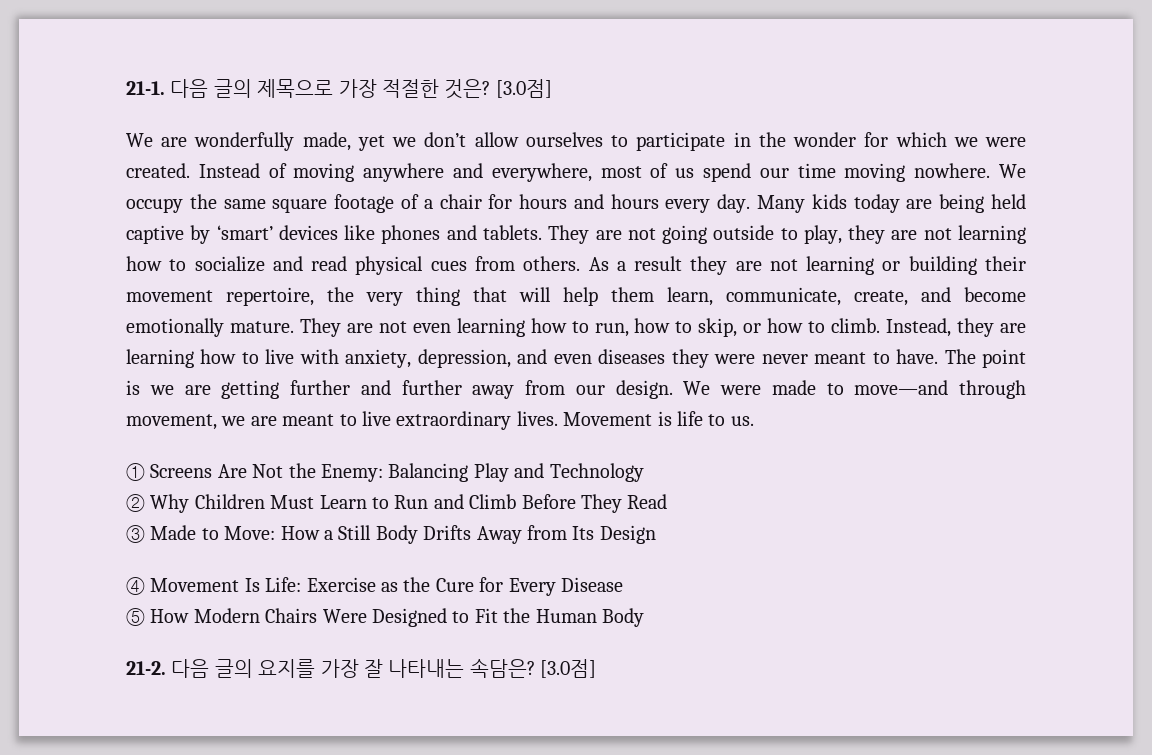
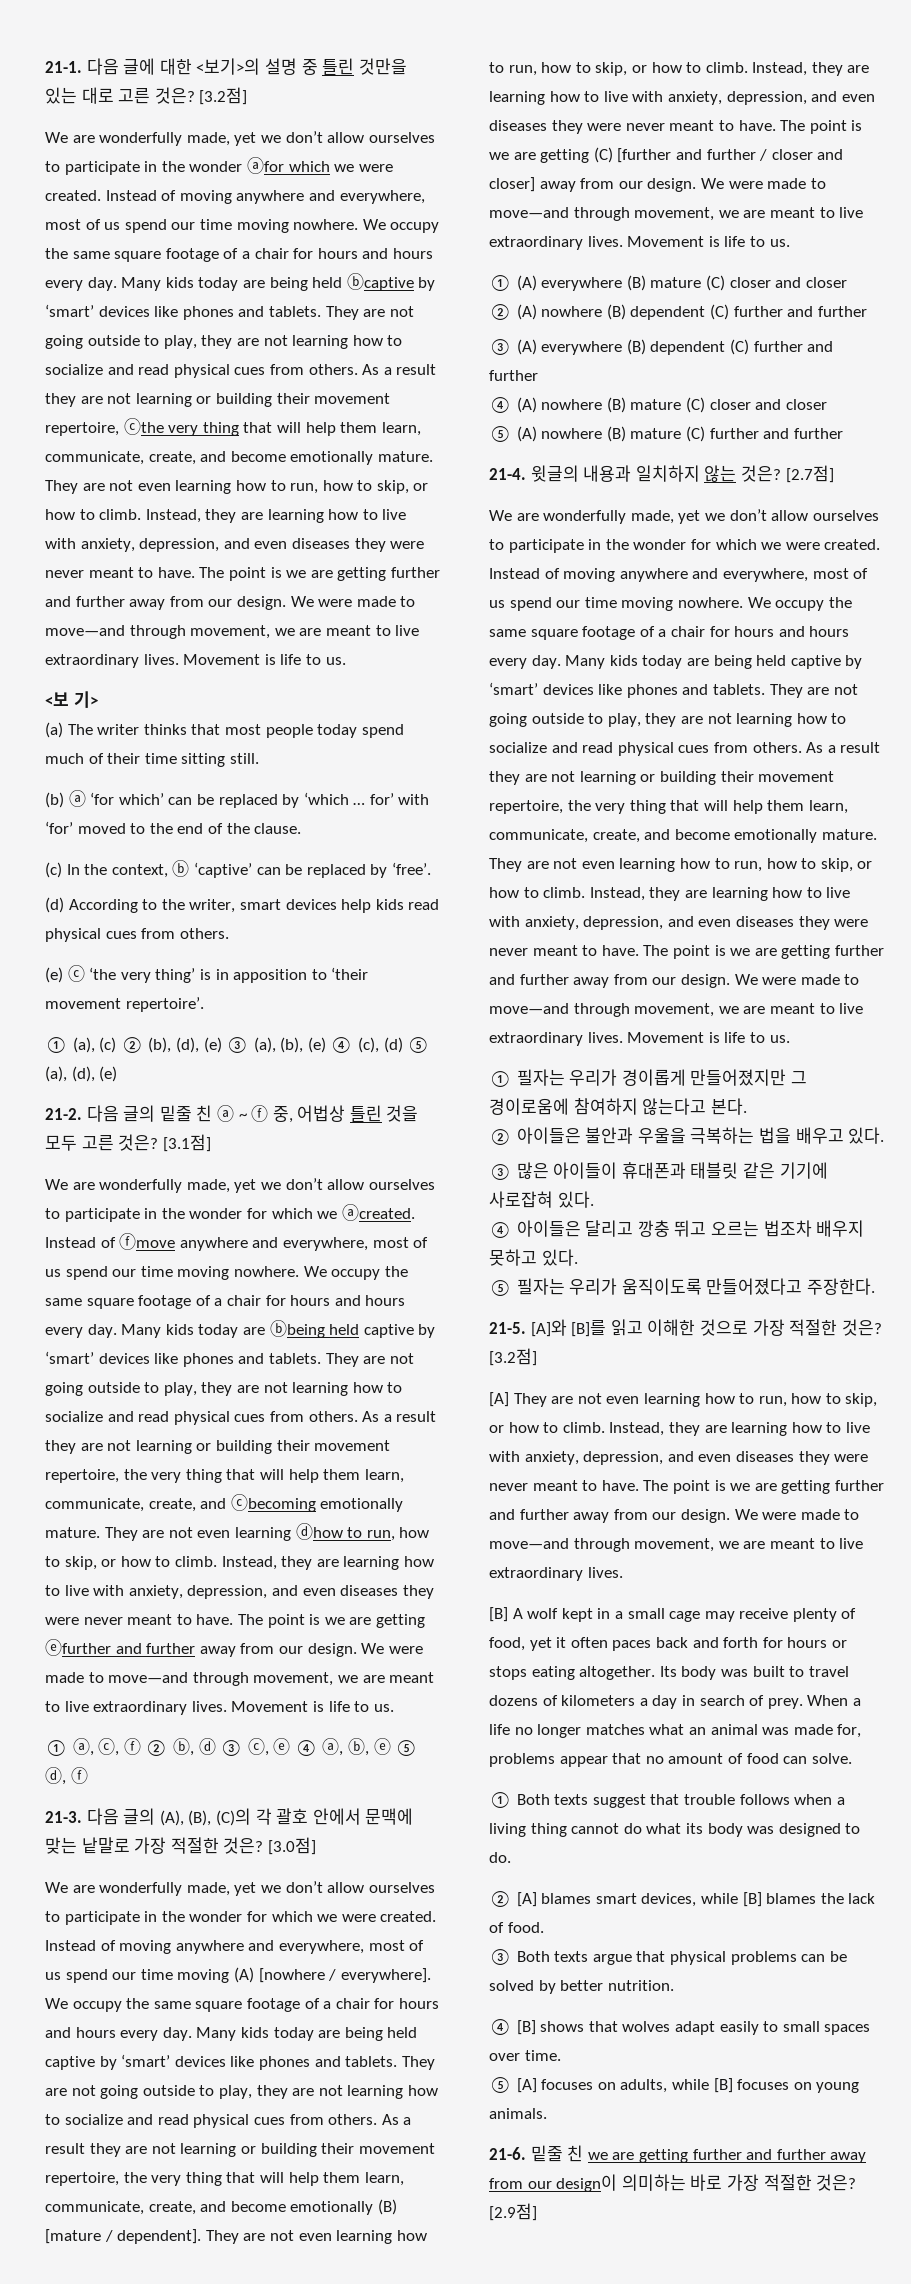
- 다음 글의 제목으로 가장 적절한 것은? [3.0점]
+ 다음 글에 대한 <보기>의 설명 중 틀린 것만을 있는 대로 고른 것은? [3.2점]
+ We are wonderfully made, yet we don’t allow ourselves to participate in the wonder ⓐfor which we were created. Instead of moving anywhere and everywhere, most of us spend our time moving nowhere. We occupy the same square footage of a chair for hours and hours every day. Many kids today are being held ⓑcaptive by ‘smart’ devices like phones and tablets. They are not going outside to play, they are not learning how to socialize and read physical cues from others. As a result they are not learning or building their movement repertoire, ⓒthe very thing that will help them learn, communicate, create, and become emotionally mature. They are not even learning how to run, how to skip, or how to climb. Instead, they are learning how to live with anxiety, depression, and even diseases they were never meant to have. The point is we are getting further and further away from our design. We were made to move—and through movement, we are meant to live extraordinary lives. Movement is life to us.
+ <보 기>
+ (a) The writer thinks that most people today spend much of their time sitting still.
+ (b) ⓐ ‘for which’ can be replaced by ‘which … for’ with ‘for’ moved to the end of the clause.
+ (c) In the context, ⓑ ‘captive’ can be replaced by ‘free’.
+ (d) According to the writer, smart devices help kids read physical cues from others.
+ (e) ⓒ ‘the very thing’ is in apposition to ‘their movement repertoire’.
+ ① (a), (c) ② (b), (d), (e) ③ (a), (b), (e) ④ (c), (d) ⑤ (a), (d), (e)
+ 21-2. 다음 글의 밑줄 친 ⓐ ~ ⓕ 중, 어법상 틀린 것을 모두 고른 것은? [3.1점]
+ We are wonderfully made, yet we don’t allow ourselves to participate in the wonder for which we ⓐcreated. Instead of ⓕmove anywhere and everywhere, most of us spend our time moving nowhere. We occupy the same square footage of a chair for hours and hours every day. Many kids today are ⓑbeing held captive by ‘smart’ devices like phones and tablets. They are not going outside to play, they are not learning how to socialize and read physical cues from others. As a result they are not learning or building their movement repertoire, the very thing that will help them learn, communicate, create, and ⓒbecoming emotionally mature. They are not even learning ⓓhow to run, how to skip, or how to climb. Instead, they are learning how to live with anxiety, depression, and even diseases they were never meant to have. The point is we are getting ⓔfurther and further away from our design. We were made to move—and through movement, we are meant to live extraordinary lives. Movement is life to us.
+ ① ⓐ, ⓒ, ⓕ ② ⓑ, ⓓ ③ ⓒ, ⓔ ④ ⓐ, ⓑ, ⓔ ⑤ ⓓ, ⓕ
+ 21-3. 다음 글의 (A), (B), (C)의 각 괄호 안에서 문맥에 맞는 낱말로 가장 적절한 것은? [3.0점]
+ We are wonderfully made, yet we don’t allow ourselves to participate in the wonder for which we were created. Instead of moving anywhere and everywhere, most of us spend our time moving (A) [nowhere / everywhere]. We occupy the same square footage of a chair for hours and hours every day. Many kids today are being held captive by ‘smart’ devices like phones and tablets. They are not going outside to play, they are not learning how to socialize and read physical cues from others. As a result they are not learning or building their movement repertoire, the very thing that will help them learn, communicate, create, and become emotionally (B) [mature / dependent]. They are not even learning how to run, how to skip, or how to climb. Instead, they are learning how to live with anxiety, depression, and even diseases they were never meant to have. The point is we are getting (C) [further and further / closer and closer] away from our design. We were made to move—and through movement, we are meant to live extraordinary lives. Movement is life to us.
+ ① (A) everywhere (B) mature (C) closer and closer
+ ② (A) nowhere (B) dependent (C) further and further
+ ③ (A) everywhere (B) dependent (C) further and further
+ ④ (A) nowhere (B) mature (C) closer and closer
+ ⑤ (A) nowhere (B) mature (C) further and further
+ 21-4. 윗글의 내용과 일치하지 않는 것은? [2.7점]
- ① Screens Are Not the Enemy: Balancing Play and Technology
- ② Why Children Must Learn to Run and Climb Before They Read
- ③ Made to Move: How a Still Body Drifts Away from Its Design
- ④ Movement Is Life: Exercise as the Cure for Every Disease
- ⑤ How Modern Chairs Were Designed to Fit the Human Body
- 21-2. 다음 글의 요지를 가장 잘 나타내는 속담은? [3.0점]
+ ① 필자는 우리가 경이롭게 만들어졌지만 그 경이로움에 참여하지 않는다고 본다.
+ ② 아이들은 불안과 우울을 극복하는 법을 배우고 있다.
+ ③ 많은 아이들이 휴대폰과 태블릿 같은 기기에 사로잡혀 있다.
+ ④ 아이들은 달리고 깡충 뛰고 오르는 법조차 배우지 못하고 있다.
+ ⑤ 필자는 우리가 움직이도록 만들어졌다고 주장한다.
+ 21-5. [A]와 [B]를 읽고 이해한 것으로 가장 적절한 것은? [3.2점]
+ [A] They are not even learning how to run, how to skip, or how to climb. Instead, they are learning how to live with anxiety, depression, and even diseases they were never meant to have. The point is we are getting further and further away from our design. We were made to move—and through movement, we are meant to live extraordinary lives.
+ [B] A wolf kept in a small cage may receive plenty of food, yet it often paces back and forth for hours or stops eating altogether. Its body was built to travel dozens of kilometers a day in search of prey. When a life no longer matches what an animal was made for, problems appear that no amount of food can solve.
+ ① Both texts suggest that trouble follows when a living thing cannot do what its body was designed to do.
+ ② [A] blames smart devices, while [B] blames the lack of food.
+ ③ Both texts argue that physical problems can be solved by better nutrition.
+ ④ [B] shows that wolves adapt easily to small spaces over time.
+ ⑤ [A] focuses on adults, while [B] focuses on young animals.
+ 21-6. 밑줄 친 we are getting further and further away from our design이 의미하는 바로 가장 적절한 것은? [2.9점]

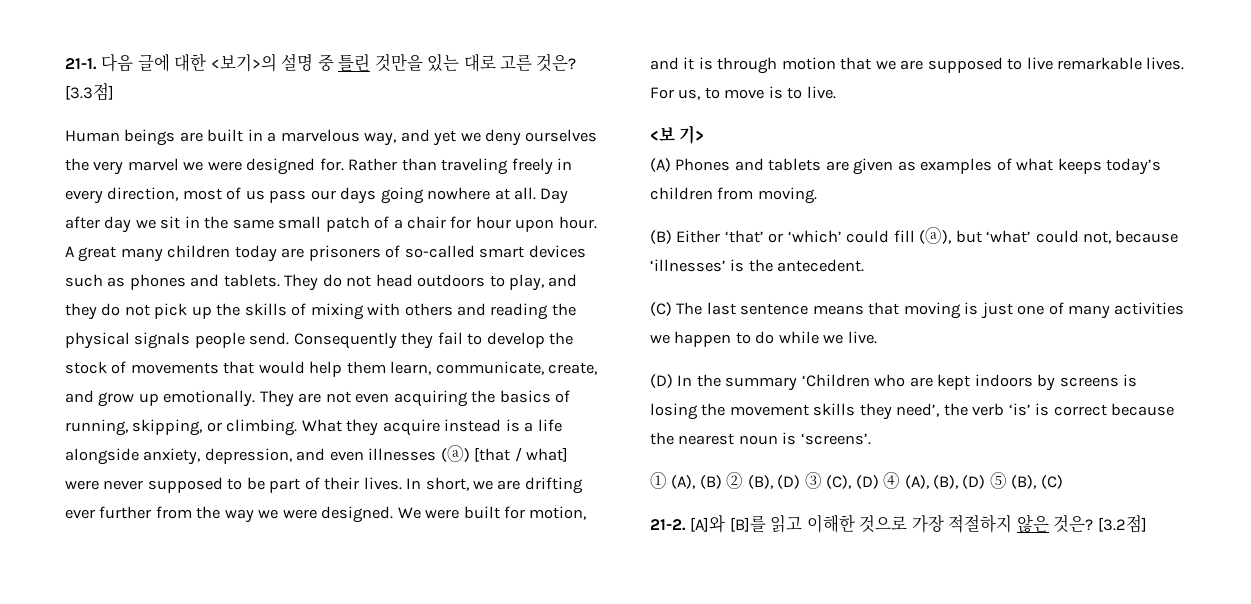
- 다음 글에 대한 <보기>의 설명 중 틀린 것만을 있는 대로 고른 것은? [3.2점]
- We are wonderfully made, yet we don’t allow ourselves to participate in the wonder ⓐfor which we were created. Instead of moving anywhere and everywhere, most of us spend our time moving nowhere. We occupy the same square footage of a chair for hours and hours every day. Many kids today are being held ⓑcaptive by ‘smart’ devices like phones and tablets. They are not going outside to play, they are not learning how to socialize and read physical cues from others. As a result they are not learning or building their movement repertoire, ⓒthe very thing that will help them learn, communicate, create, and become emotionally mature. They are not even learning how to run, how to skip, or how to climb. Instead, they are learning how to live with anxiety, depression, and even diseases they were never meant to have. The point is we are getting further and further away from our design. We were made to move—and through movement, we are meant to live extraordinary lives. Movement is life to us.
+ 다음 글에 대한 <보기>의 설명 중 틀린 것만을 있는 대로 고른 것은? [3.3점]
+ Human beings are built in a marvelous way, and yet we deny ourselves the very marvel we were designed for. Rather than traveling freely in every direction, most of us pass our days going nowhere at all. Day after day we sit in the same small patch of a chair for hour upon hour. A great many children today are prisoners of so-called smart devices such as phones and tablets. They do not head outdoors to play, and they do not pick up the skills of mixing with others and reading the physical signals people send. Consequently they fail to develop the stock of movements that would help them learn, communicate, create, and grow up emotionally. They are not even acquiring the basics of running, skipping, or climbing. What they acquire instead is a life alongside anxiety, depression, and even illnesses (ⓐ) [that / what] were never supposed to be part of their lives. In short, we are drifting ever further from the way we were designed. We were built for motion, and it is through motion that we are supposed to live remarkable lives. For us, to move is to live.
  <보 기>
- (a) The writer thinks that most people today spend much of their time sitting still.
- (b) ⓐ ‘for which’ can be replaced by ‘which … for’ with ‘for’ moved to the end of the clause.
- (c) In the context, ⓑ ‘captive’ can be replaced by ‘free’.
- (d) According to the writer, smart devices help kids read physical cues from others.
- (e) ⓒ ‘the very thing’ is in apposition to ‘their movement repertoire’.
- ① (a), (c) ② (b), (d), (e) ③ (a), (b), (e) ④ (c), (d) ⑤ (a), (d), (e)
- 21-2. 다음 글의 밑줄 친 ⓐ ~ ⓕ 중, 어법상 틀린 것을 모두 고른 것은? [3.1점]
- We are wonderfully made, yet we don’t allow ourselves to participate in the wonder for which we ⓐcreated. Instead of ⓕmove anywhere and everywhere, most of us spend our time moving nowhere. We occupy the same square footage of a chair for hours and hours every day. Many kids today are ⓑbeing held captive by ‘smart’ devices like phones and tablets. They are not going outside to play, they are not learning how to socialize and read physical cues from others. As a result they are not learning or building their movement repertoire, the very thing that will help them learn, communicate, create, and ⓒbecoming emotionally mature. They are not even learning ⓓhow to run, how to skip, or how to climb. Instead, they are learning how to live with anxiety, depression, and even diseases they were never meant to have. The point is we are getting ⓔfurther and further away from our design. We were made to move—and through movement, we are meant to live extraordinary lives. Movement is life to us.
- ① ⓐ, ⓒ, ⓕ ② ⓑ, ⓓ ③ ⓒ, ⓔ ④ ⓐ, ⓑ, ⓔ ⑤ ⓓ, ⓕ
- 21-3. 다음 글의 (A), (B), (C)의 각 괄호 안에서 문맥에 맞는 낱말로 가장 적절한 것은? [3.0점]
- We are wonderfully made, yet we don’t allow ourselves to participate in the wonder for which we were created. Instead of moving anywhere and everywhere, most of us spend our time moving (A) [nowhere / everywhere]. We occupy the same square footage of a chair for hours and hours every day. Many kids today are being held captive by ‘smart’ devices like phones and tablets. They are not going outside to play, they are not learning how to socialize and read physical cues from others. As a result they are not learning or building their movement repertoire, the very thing that will help them learn, communicate, create, and become emotionally (B) [mature / dependent]. They are not even learning how to run, how to skip, or how to climb. Instead, they are learning how to live with anxiety, depression, and even diseases they were never meant to have. The point is we are getting (C) [further and further / closer and closer] away from our design. We were made to move—and through movement, we are meant to live extraordinary lives. Movement is life to us.
- ① (A) everywhere (B) mature (C) closer and closer
- ② (A) nowhere (B) dependent (C) further and further
- ③ (A) everywhere (B) dependent (C) further and further
- ④ (A) nowhere (B) mature (C) closer and closer
- ⑤ (A) nowhere (B) mature (C) further and further
- 21-4. 윗글의 내용과 일치하지 않는 것은? [2.7점]
- We are wonderfully made, yet we don’t allow ourselves to participate in the wonder for which we were created. Instead of moving anywhere and everywhere, most of us spend our time moving nowhere. We occupy the same square footage of a chair for hours and hours every day. Many kids today are being held captive by ‘smart’ devices like phones and tablets. They are not going outside to play, they are not learning how to socialize and read physical cues from others. As a result they are not learning or building their movement repertoire, the very thing that will help them learn, communicate, create, and become emotionally mature. They are not even learning how to run, how to skip, or how to climb. Instead, they are learning how to live with anxiety, depression, and even diseases they were never meant to have. The point is we are getting further and further away from our design. We were made to move—and through movement, we are meant to live extraordinary lives. Movement is life to us.
- ① 필자는 우리가 경이롭게 만들어졌지만 그 경이로움에 참여하지 않는다고 본다.
- ② 아이들은 불안과 우울을 극복하는 법을 배우고 있다.
- ③ 많은 아이들이 휴대폰과 태블릿 같은 기기에 사로잡혀 있다.
- ④ 아이들은 달리고 깡충 뛰고 오르는 법조차 배우지 못하고 있다.
- ⑤ 필자는 우리가 움직이도록 만들어졌다고 주장한다.
- 21-5.
+ (A) Phones and tablets are given as examples of what keeps today’s children from moving.
+ (B) Either ‘that’ or ‘which’ could fill (ⓐ), but ‘what’ could not, because ‘illnesses’ is the antecedent.
+ (C) The last sentence means that moving is just one of many activities we happen to do while we live.
+ (D) In the summary ‘Children who are kept indoors by screens is losing the movement skills they need’, the verb ‘is’ is correct because the nearest noun is ‘screens’.
+ ① (A), (B) ② (B), (D) ③ (C), (D) ④ (A), (B), (D) ⑤ (B), (C)
+ 21-2.
- [A]와 [B]를 읽고 이해한 것으로 가장 적절한 것은? [3.2점]
- [A] They are not even learning how to run, how to skip, or how to climb. Instead, they are learning how to live with anxiety, depression, and even diseases they were never meant to have. The point is we are getting further and further away from our design. We were made to move—and through movement, we are meant to live extraordinary lives.
- [B] A wolf kept in a small cage may receive plenty of food, yet it often paces back and forth for hours or stops eating altogether. Its body was built to travel dozens of kilometers a day in search of prey. When a life no longer matches what an animal was made for, problems appear that no amount of food can solve.
- ① Both texts suggest that trouble follows when a living thing cannot do what its body was designed to do.
- ② [A] blames smart devices, while [B] blames the lack of food.
- ③ Both texts argue that physical problems can be solved by better nutrition.
- ④ [B] shows that wolves adapt easily to small spaces over time.
- ⑤ [A] focuses on adults, while [B] focuses on young animals.
- 21-6. 밑줄 친 we are getting further and further away from our design이 의미하는 바로 가장 적절한 것은? [2.9점]
+ [A]와 [B]를 읽고 이해한 것으로 가장 적절하지 않은 것은? [3.2점]

